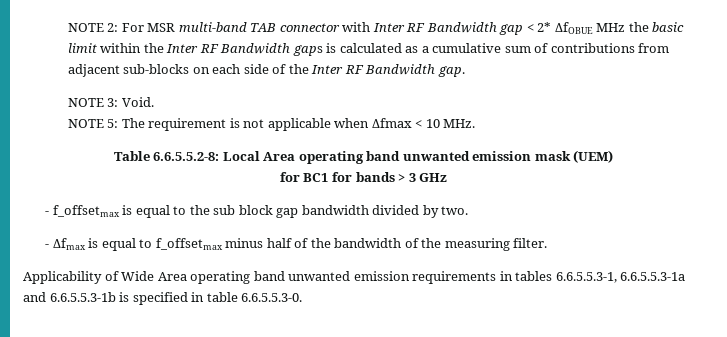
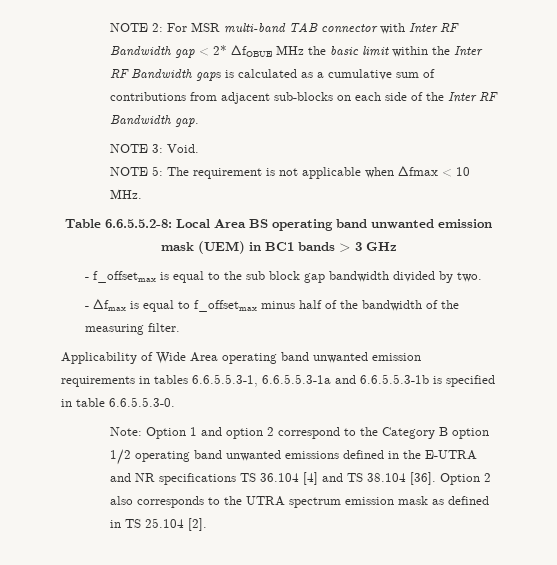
- Table 6.6.5.5.2-8: Local Area operating band unwanted emission mask (UEM)
- for BC1 for bands > 3 GHz
+ Table 6.6.5.5.2-8: Local Area BS operating band unwanted emission mask (UEM) in BC1 bands > 3 GHz
+ Note: Option 1 and option 2 correspond to the Category B option 1/2 operating band unwanted emissions defined in the E-UTRA and NR specifications TS 36.104 [4] and TS 38.104 [36]. Option 2 also corresponds to the UTRA spectrum emission mask as defined in TS 25.104 [2].

